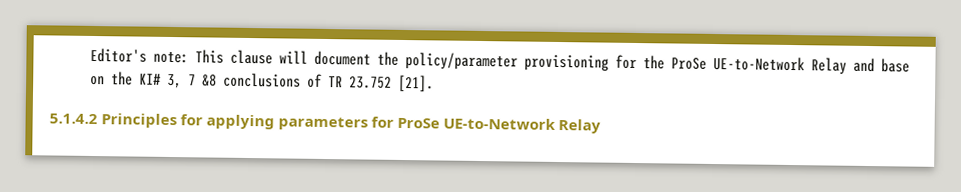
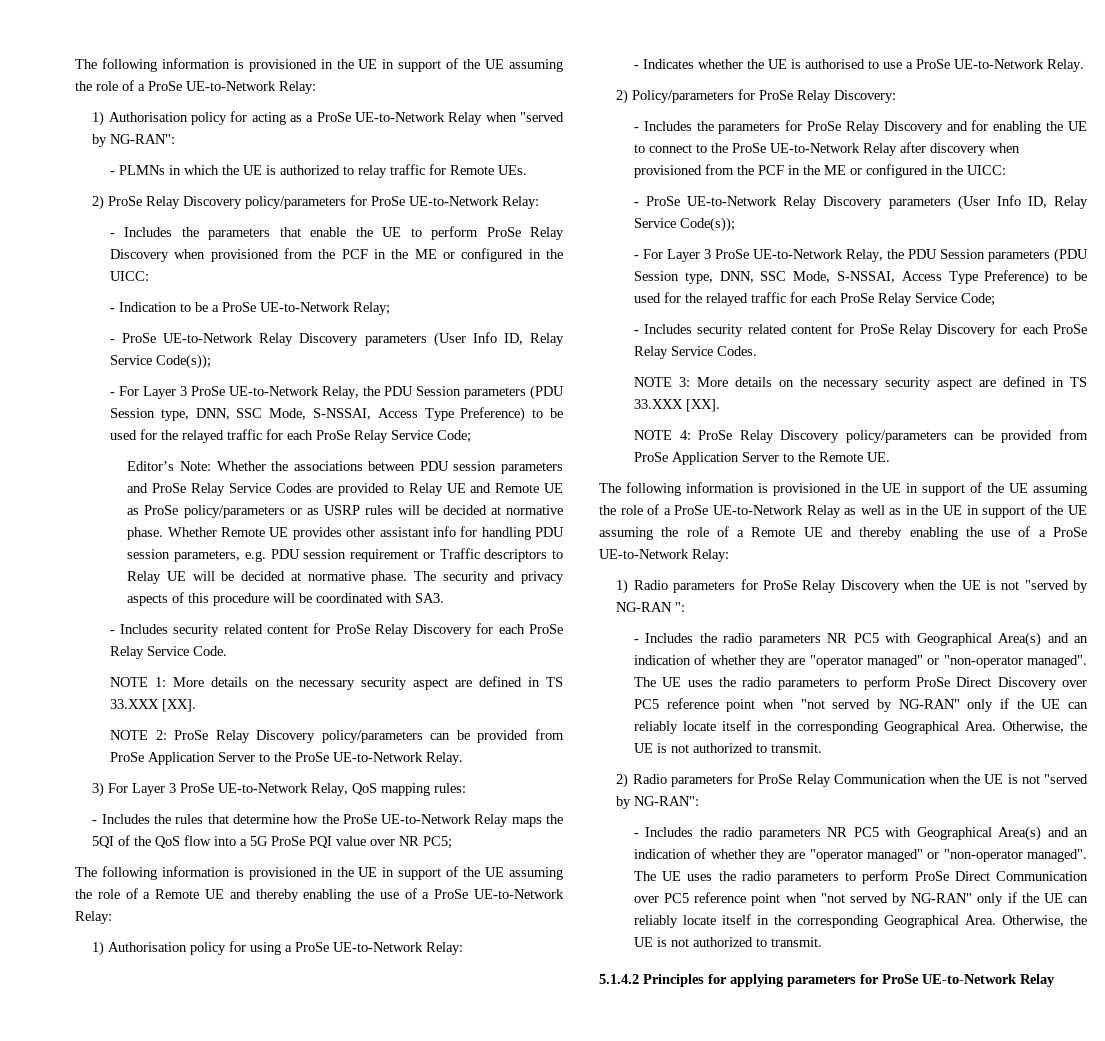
- Editor's note: This clause will document the policy/parameter provisioning for the ProSe UE-to-Network Relay and base on the KI# 3, 7 &8 conclusions of TR 23.752 [21].
+ The following information is provisioned in the UE in support of the UE assuming the role of a ProSe UE-to-Network Relay:
+ 1) Authorisation policy for acting as a ProSe UE-to-Network Relay when "served by NG-RAN":
+ - PLMNs in which the UE is authorized to relay traffic for Remote UEs.
+ 2) ProSe Relay Discovery policy/parameters for ProSe UE-to-Network Relay:
+ - Includes the parameters that enable the UE to perform ProSe Relay Discovery when provisioned from the PCF in the ME or configured in the UICC:
+ - Indication to be a ProSe UE-to-Network Relay;
+ - ProSe UE-to-Network Relay Discovery parameters (User Info ID, Relay Service Code(s));
+ - For Layer 3 ProSe UE-to-Network Relay, the PDU Session parameters (PDU Session type, DNN, SSC Mode, S-NSSAI, Access Type Preference) to be used for the relayed traffic for each ProSe Relay Service Code;
+ Editor’s Note: Whether the associations between PDU session parameters and ProSe Relay Service Codes are provided to Relay UE and Remote UE as ProSe policy/parameters or as USRP rules will be decided at normative phase. Whether Remote UE provides other assistant info for handling PDU session parameters, e.g. PDU session requirement or Traffic descriptors to Relay UE will be decided at normative phase. The security and privacy aspects of this procedure will be coordinated with SA3.
+ - Includes security related content for ProSe Relay Discovery for each ProSe Relay Service Code.
+ NOTE 1: More details on the necessary security aspect are defined in TS 33.XXX [XX].
+ NOTE 2: ProSe Relay Discovery policy/parameters can be provided from ProSe Application Server to the ProSe UE-to-Network Relay.
+ 3) For Layer 3 ProSe UE-to-Network Relay, QoS mapping rules:
+ - Includes the rules that determine how the ProSe UE-to-Network Relay maps the 5QI of the QoS flow into a 5G ProSe PQI value over NR PC5;
+ The following information is provisioned in the UE in support of the UE assuming the role of a Remote UE and thereby enabling the use of a ProSe UE-to-Network Relay:
+ 1) Authorisation policy for using a ProSe UE-to-Network Relay:
+ - Indicates whether the UE is authorised to use a ProSe UE-to-Network Relay.
+ 2) Policy/parameters for ProSe Relay Discovery:
+ - Includes the parameters for ProSe Relay Discovery and for enabling the UE to connect to the ProSe UE-to-Network Relay after discovery when provisioned from the PCF in the ME or configured in the UICC:
+ - ProSe UE-to-Network Relay Discovery parameters (User Info ID, Relay Service Code(s));
+ - For Layer 3 ProSe UE-to-Network Relay, the PDU Session parameters (PDU Session type, DNN, SSC Mode, S-NSSAI, Access Type Preference) to be used for the relayed traffic for each ProSe Relay Service Code;
+ - Includes security related content for ProSe Relay Discovery for each ProSe Relay Service Codes.
+ NOTE 3: More details on the necessary security aspect are defined in TS 33.XXX [XX].
+ NOTE 4: ProSe Relay Discovery policy/parameters can be provided from ProSe Application Server to the Remote UE.
+ The following information is provisioned in the UE in support of the UE assuming the role of a ProSe UE-to-Network Relay as well as in the UE in support of the UE assuming the role of a Remote UE and thereby enabling the use of a ProSe UE-to-Network Relay:
+ 1) Radio parameters for ProSe Relay Discovery when the UE is not "served by NG-RAN ":
+ - Includes the radio parameters NR PC5 with Geographical Area(s) and an indication of whether they are "operator managed" or "non-operator managed". The UE uses the radio parameters to perform ProSe Direct Discovery over PC5 reference point when "not served by NG-RAN" only if the UE can reliably locate itself in the corresponding Geographical Area. Otherwise, the UE is not authorized to transmit.
+ 2) Radio parameters for ProSe Relay Communication when the UE is not "served by NG-RAN":
+ - Includes the radio parameters NR PC5 with Geographical Area(s) and an indication of whether they are "operator managed" or "non-operator managed". The UE uses the radio parameters to perform ProSe Direct Communication over PC5 reference point when "not served by NG-RAN" only if the UE can reliably locate itself in the corresponding Geographical Area. Otherwise, the UE is not authorized to transmit.

